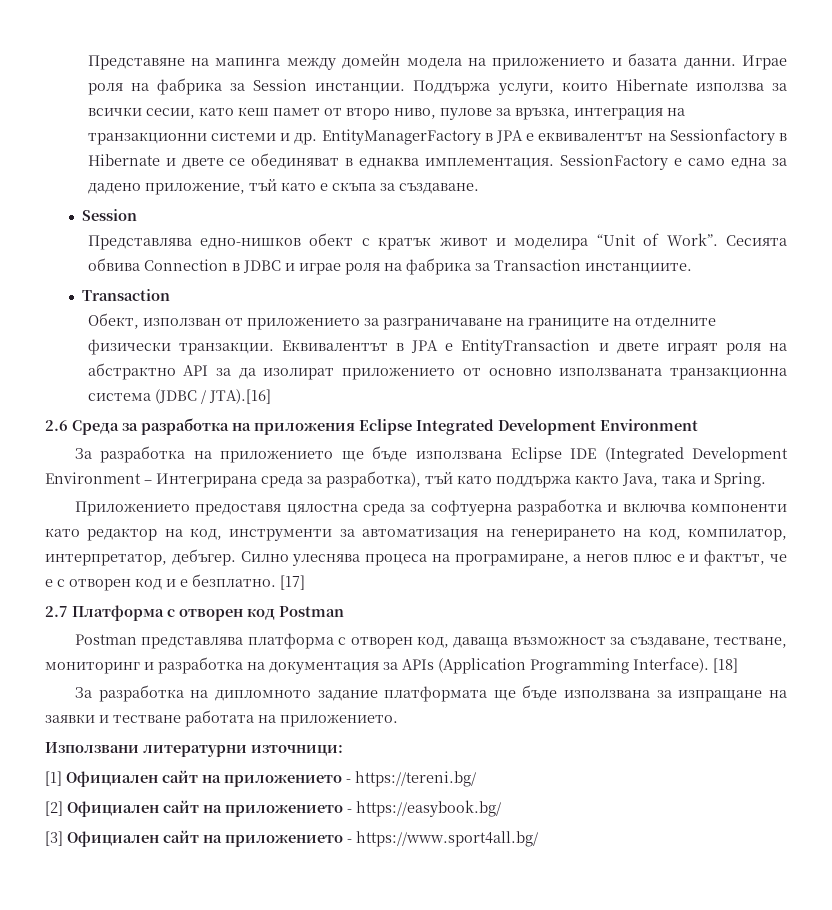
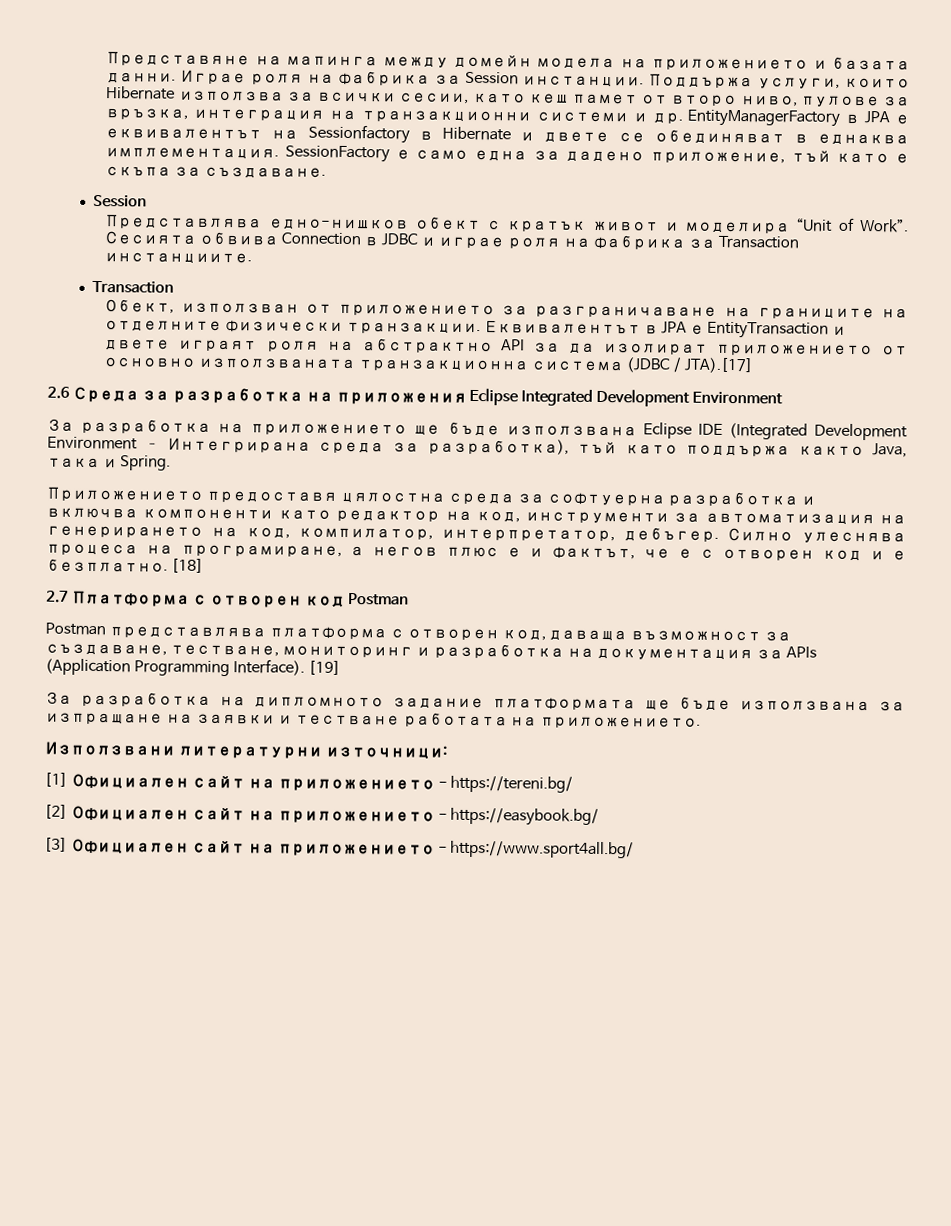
- Еквивалентът в JPA е EntityTransaction и двете играят роля на абстрактно API за да изолират приложението от основно използваната транзакционна система (JDBC / JTA).[16]
+ Еквивалентът в JPA е EntityTransaction и двете играят роля на абстрактно API за да изолират приложението от основно използваната транзакционна система (JDBC / JTA).[17]
- [17]
+ [18]
- [18]
+ [19]

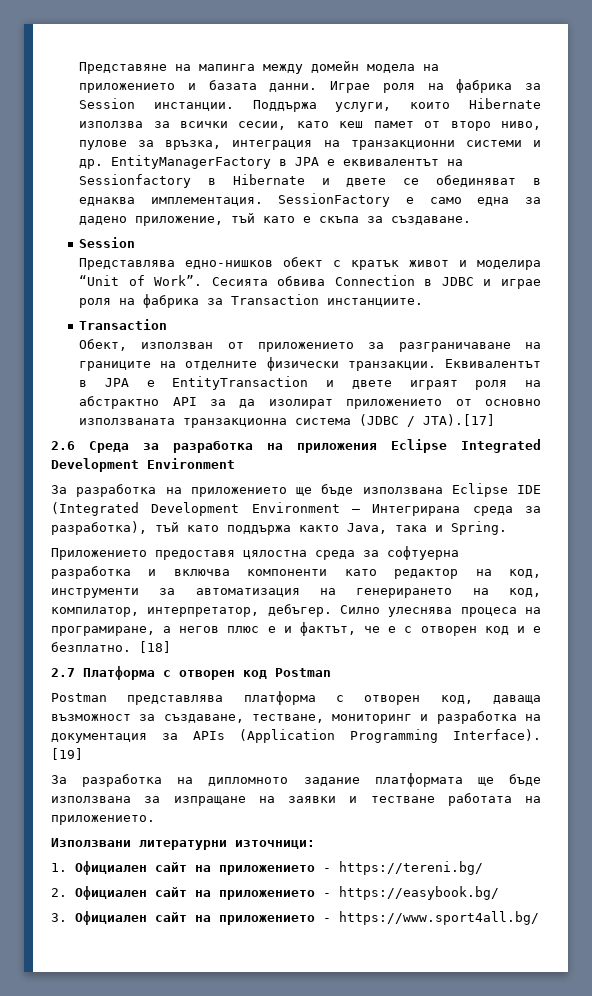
- [1] Официален сайт на приложението - https://tereni.bg/
+ 1. Официален сайт на приложението - https://tereni.bg/
- [2] Официален сайт на приложението - https://easybook.bg/
+ 2. Официален сайт на приложението - https://easybook.bg/
- [3] Официален сайт на приложението - https://www.sport4all.bg/
+ 3. Официален сайт на приложението - https://www.sport4all.bg/

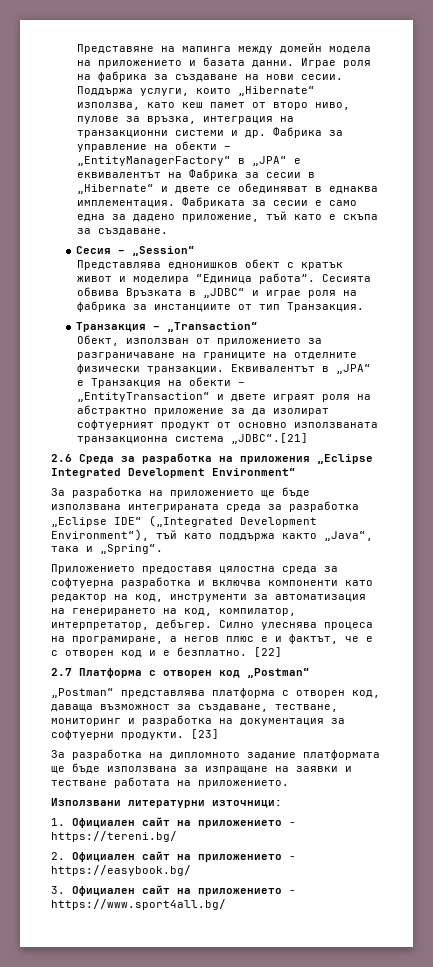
- Играе роля на фабрика за Session инстанции. Поддържа услуги, които Hibernate използва за всички сесии, като кеш памет от второ ниво, пулове за връзка, интеграция на транзакционни системи и др. EntityManagerFactory в JPA е еквивалентът на Sessionfactory в Hibernate и двете се обединяват в еднаква имплементация.
+ Играе роля на фабрика за създаване на нови сесии. Поддържа услуги, които „Hibernate“ използва, като кеш памет от второ ниво, пулове за връзка, интеграция на транзакционни системи и др. Фабрика за управление на обекти – „EntityManagerFactory“ в „JPA“ е еквивалентът на Фабрика за сесии в „Hibernate“ и двете се обединяват в еднаква имплементация.
- SessionFactory е само една за дадено приложение, тъй като е скъпа за създаване.
- Session
+ Фабриката за сесии е само една за дадено приложение, тъй като е скъпа за създаване.
+ Сесия – „Session“
- Представлява едно-нишков обект с кратък живот и моделира “Unit of Work”. Сесията обвива Connection в JDBC и играе роля на фабрика за Transaction инстанциите.
- Transaction
+ Представлява еднонишков обект с кратък живот и моделира “Единица работа”. Сесията обвива Връзката в „JDBC“ и играе роля на фабрика за инстанциите от тип Транзакция.
+ Транзакция – „Transaction“
- Еквивалентът в JPA е EntityTransaction и двете играят роля на абстрактно API за да изолират приложението от основно използваната транзакционна система (JDBC / JTA).[17]
+ Еквивалентът в „JPA“ е Транзакция на обекти – „EntityTransaction“ и двете играят роля на абстрактно приложение за да изолират софтуерният продукт от основно използваната транзакционна система „JDBC“.[21]
- 2.6 Среда за разработка на приложения Eclipse Integrated Development Environment
+ 2.6 Среда за разработка на приложения „Eclipse Integrated Development Environment“
- За разработка на приложението ще бъде използвана Eclipse IDE (Integrated Development Environment – Интегрирана среда за разработка), тъй като поддържа както Java, така и Spring.
+ За разработка на приложението ще бъде използвана интегрираната среда за разработка „Eclipse IDE“ („Integrated Development Environment“), тъй като поддържа както „Java“, така и „Spring“.
- [18]
+ [22]
- 2.7 Платформа с отворен код Postman
- Postman представлява платформа с отворен код, даваща възможност за създаване, тестване, мониторинг и разработка на документация за APIs (Application Programming Interface). [19]
+ 2.7 Платформа с отворен код „Postman“
+ „Postman“ представлява платформа с отворен код, даваща възможност за създаване, тестване, мониторинг и разработка на документация за софтуерни продукти. [23]

